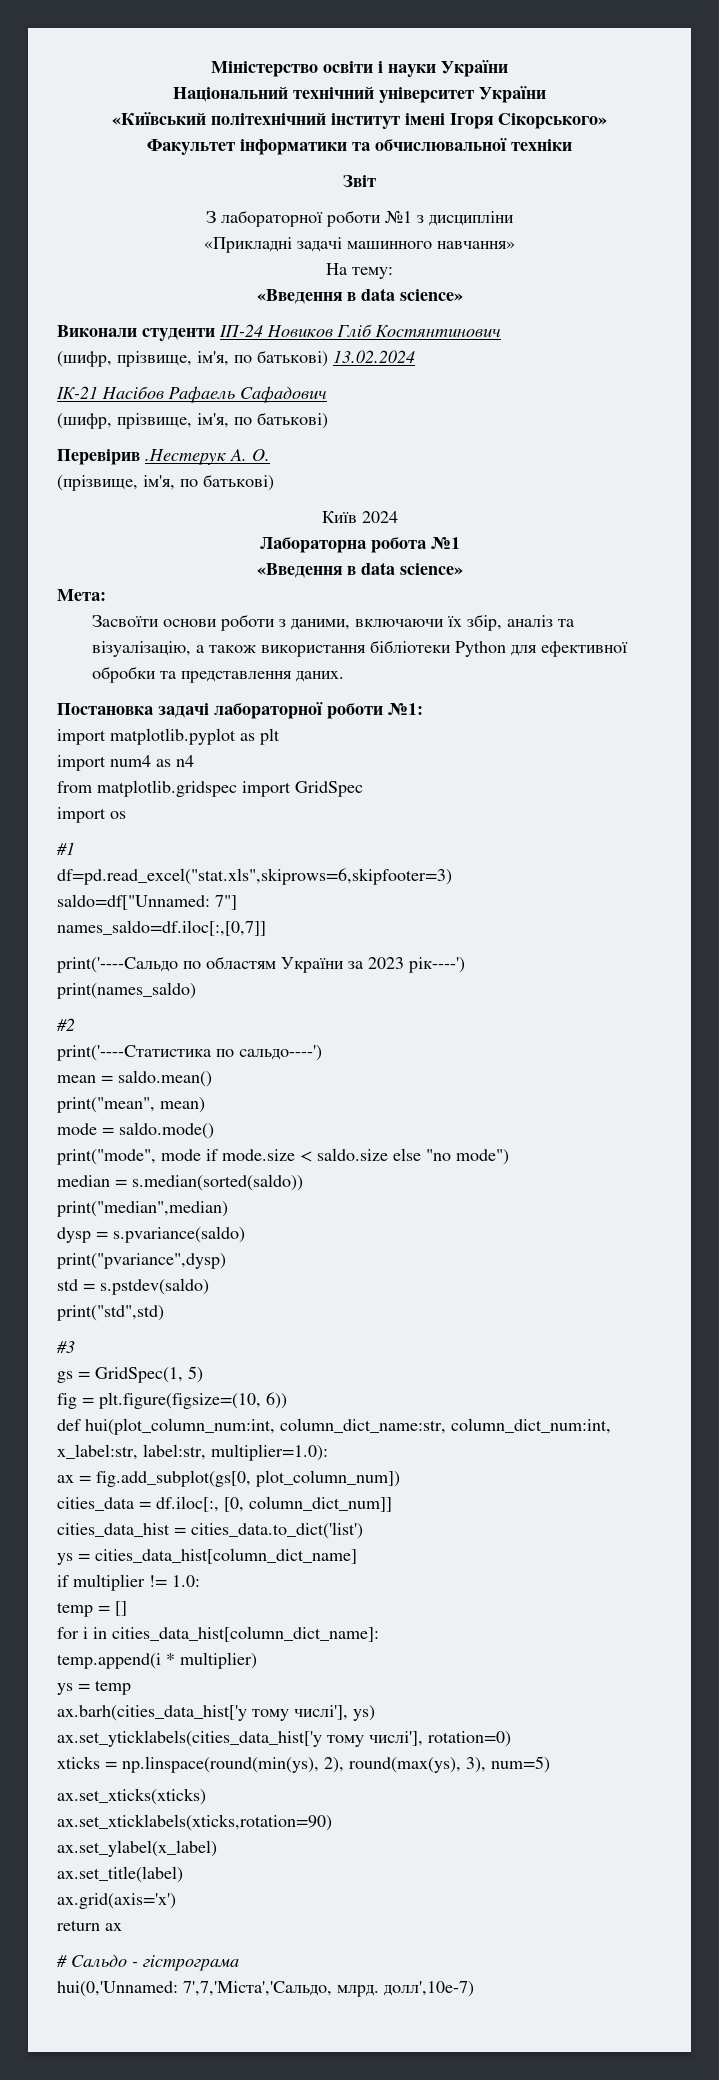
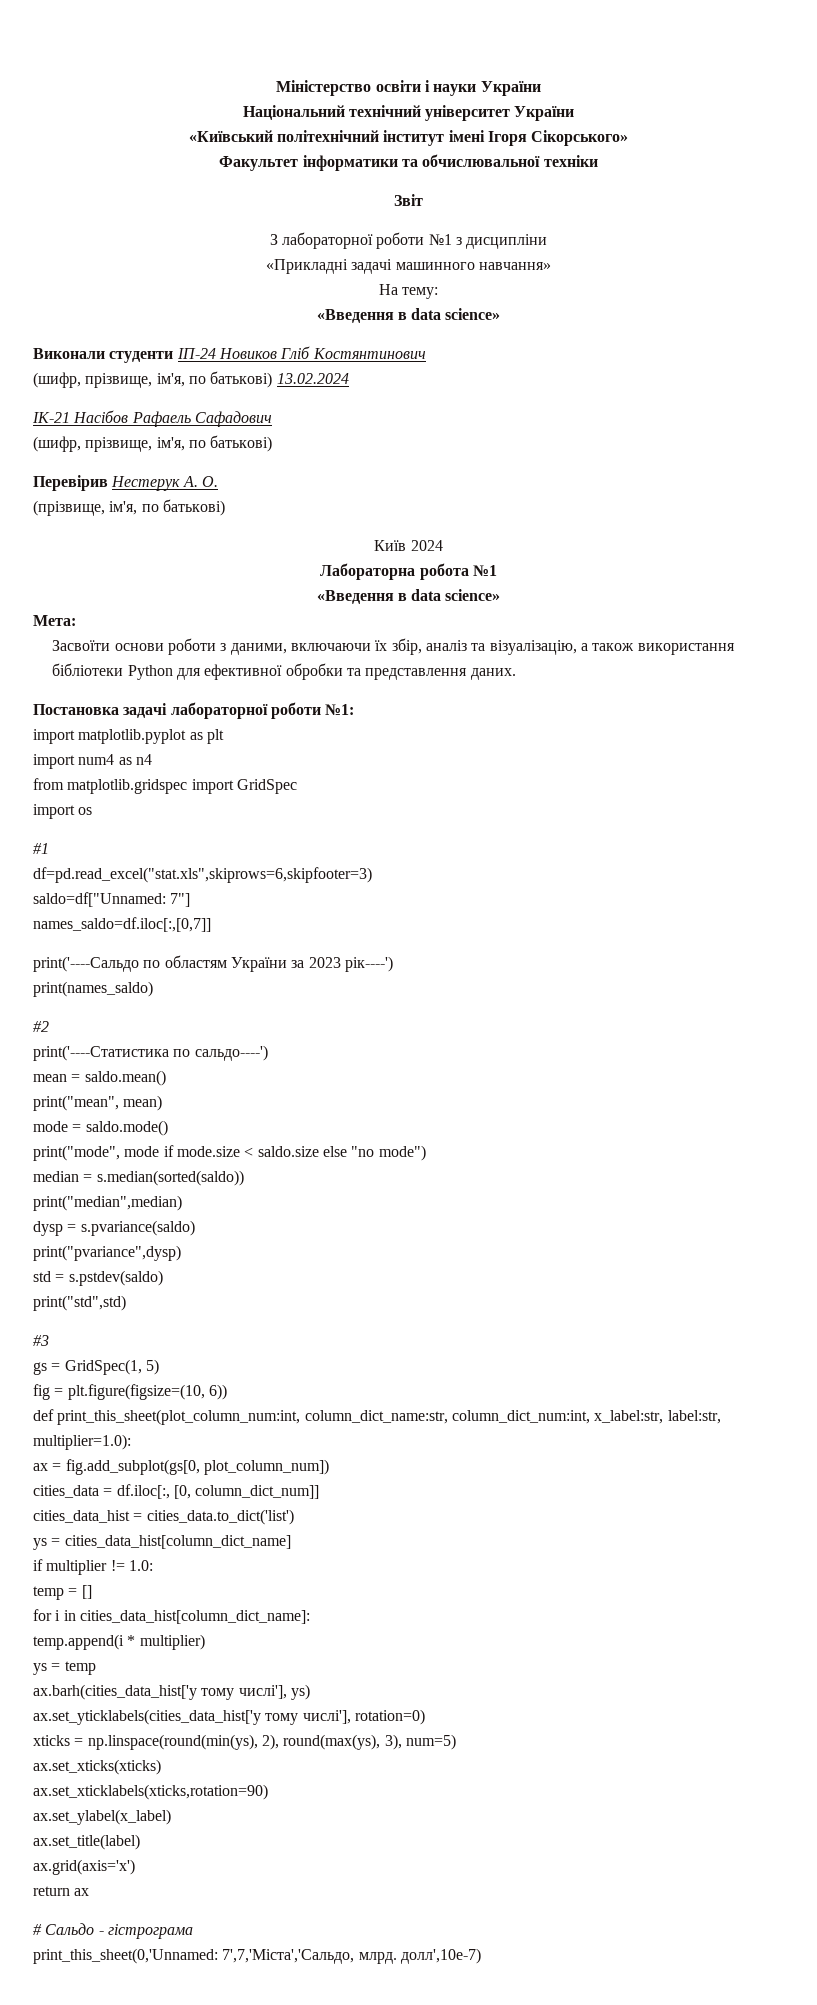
- Перевірив .Нестерук А. О.
+ Перевірив Нестерук А. О.
- def hui(plot_column_num:int, column_dict_name:str, column_dict_num:int, x_label:str, label:str, multiplier=1.0):
+ def print_this_sheet(plot_column_num:int, column_dict_name:str, column_dict_num:int, x_label:str, label:str, multiplier=1.0):
- hui(0,'Unnamed: 7',7,'Міста','Сальдо, млрд. долл',10e-7)
+ print_this_sheet(0,'Unnamed: 7',7,'Міста','Сальдо, млрд. долл',10e-7)

